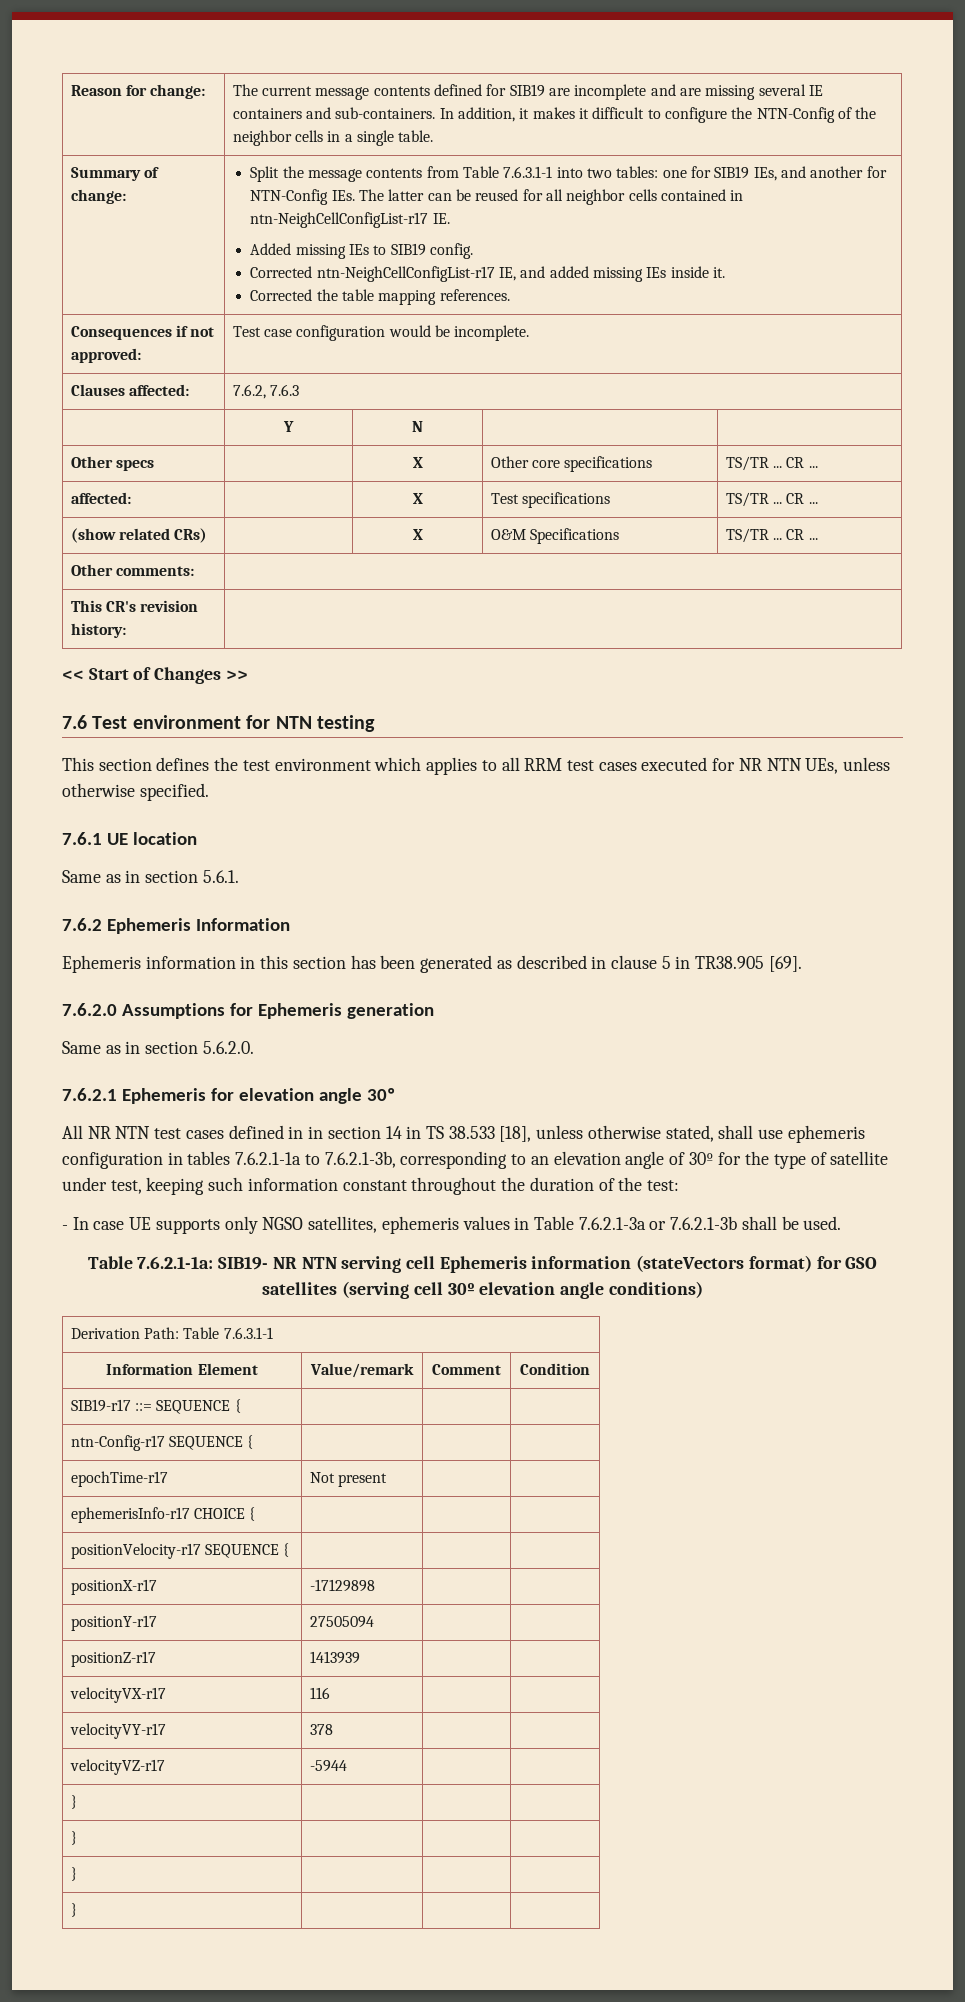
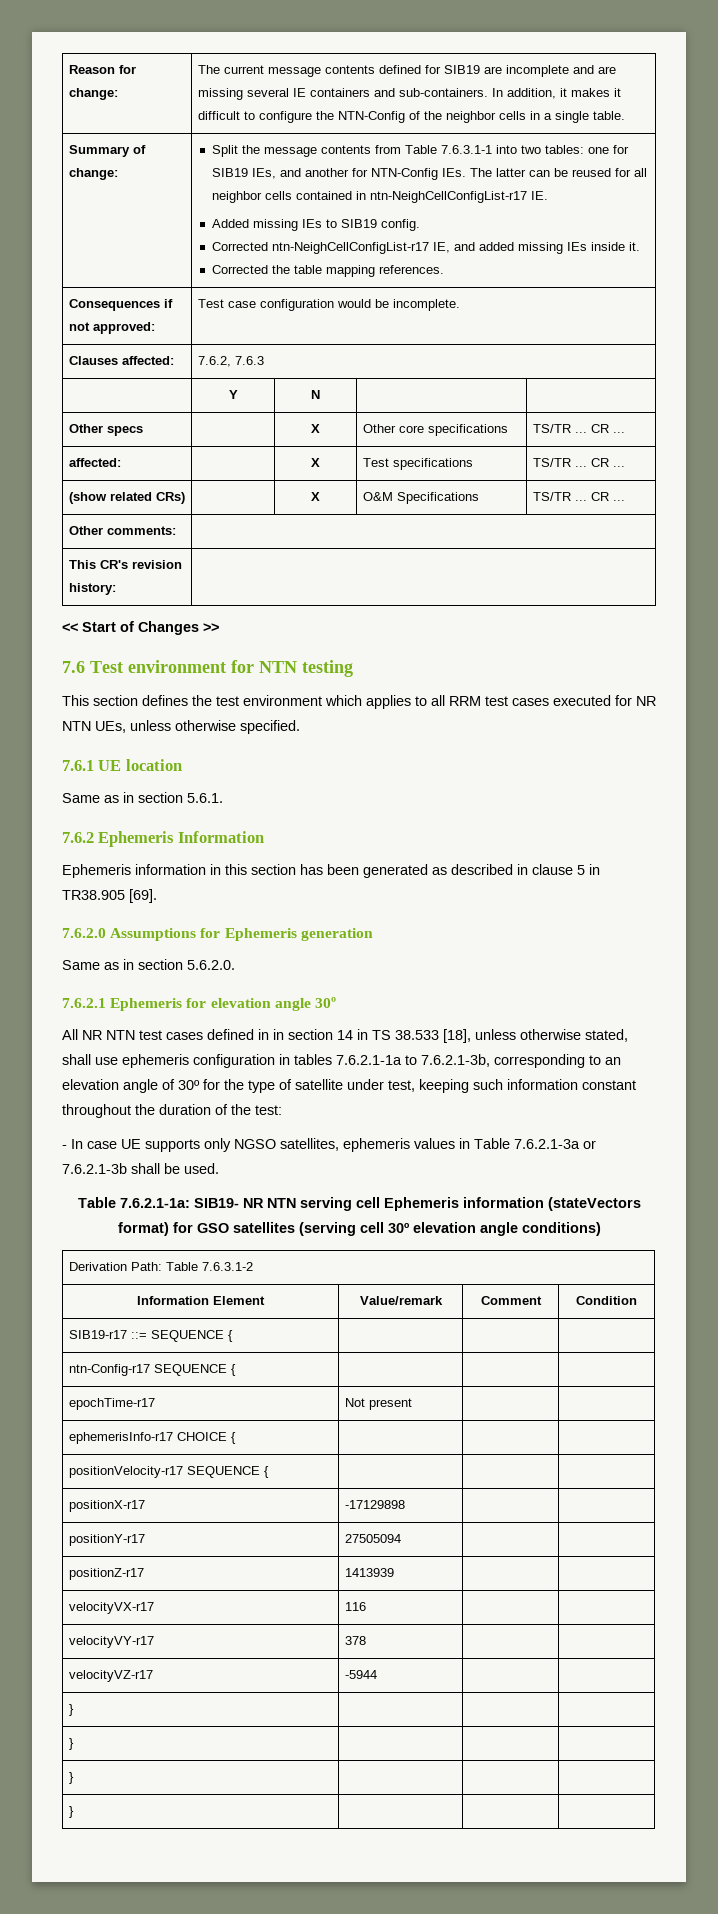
- Derivation Path: Table 7.6.3.1-1
+ Derivation Path: Table 7.6.3.1-2

